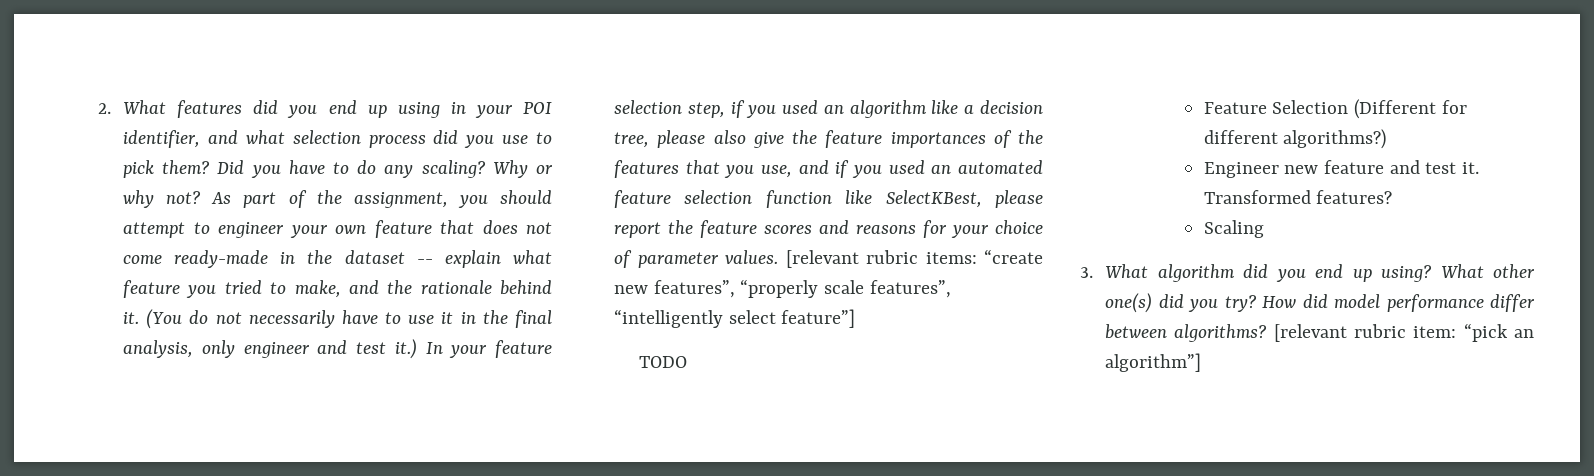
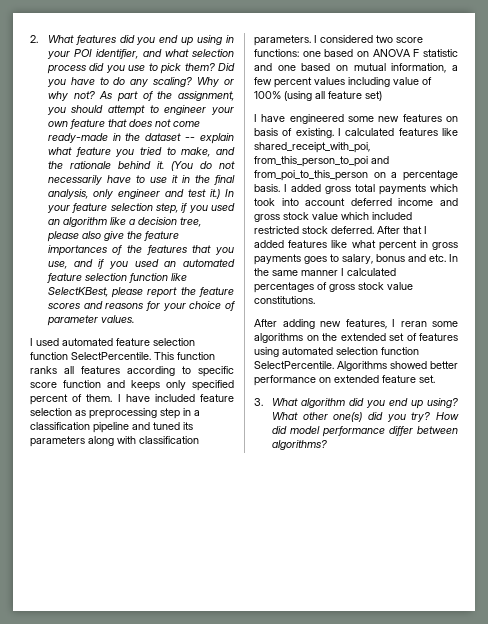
- In your feature selection step, if you used an algorithm like a decision tree, please also give the feature importances of the features that you use, and if you used an automated feature selection function like SelectKBest, please report the feature scores and reasons for your choice of parameter values. [relevant rubric items: “create new features”, “properly scale features”, “intelligently select feature”]
- TODO
- Feature Selection (Different for different algorithms?)
- Engineer new feature and test it. Transformed features?
- Scaling
+ In your feature selection step, if you used an algorithm like a decision tree, please also give the feature importances of the features that you use, and if you used an automated feature selection function like SelectKBest, please report the feature scores and reasons for your choice of parameter values.
+ I used automated feature selection function SelectPercentile. This function ranks all features according to specific score function and keeps only specified percent of them. I have included feature selection as preprocessing step in a classification pipeline and tuned its parameters along with classification parameters. I considered two score functions: one based on ANOVA F statistic and one based on mutual information, a few percent values including value of 100% (using all feature set)
+ I have engineered some new features on basis of existing. I calculated features like shared_receipt_with_poi, from_this_person_to_poi and from_poi_to_this_person on a percentage basis. I added gross total payments which took into account deferred income and gross stock value which included restricted stock deferred. After that I added features like what percent in gross payments goes to salary, bonus and etc. In the same manner I calculated percentages of gross stock value constitutions.
+ After adding new features, I reran some algorithms on the extended set of features using automated selection function SelectPercentile. Algorithms showed better performance on extended feature set.
- [relevant rubric item: “pick an algorithm”]

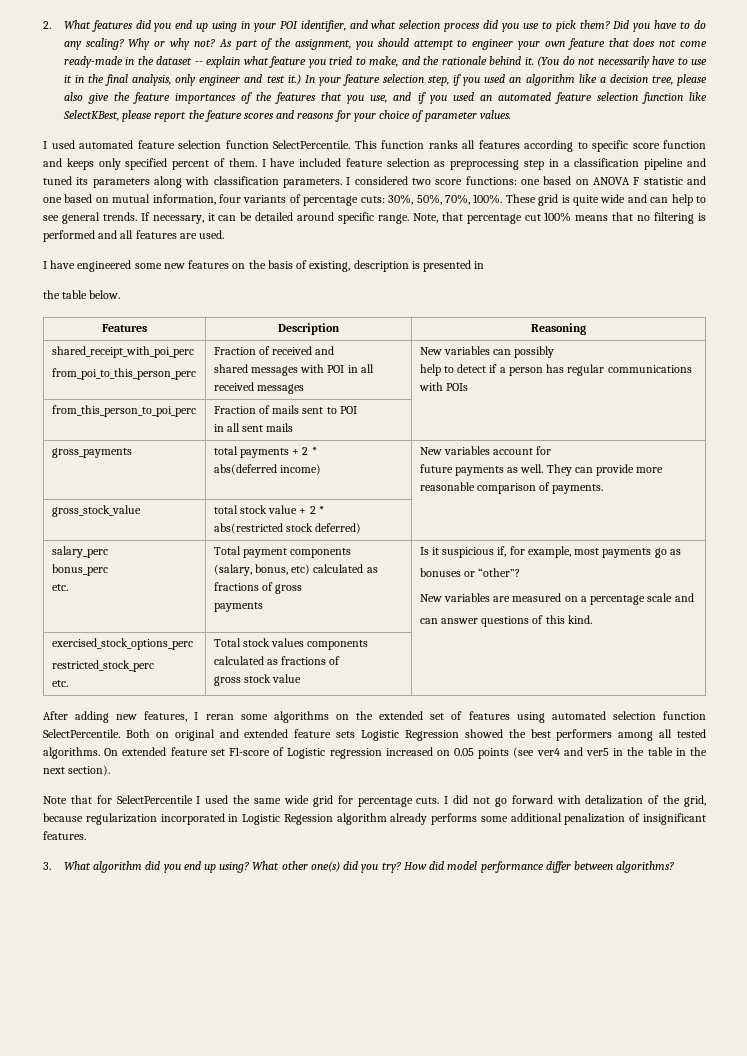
- I considered two score functions: one based on ANOVA F statistic and one based on mutual information, a few percent values including value of 100% (using all feature set)
+ I considered two score functions: one based on ANOVA F statistic and one based on mutual information, four variants of percentage cuts: 30%, 50%, 70%, 100%. These grid is quite wide and can help to see general trends. If necessary, it can be detailed around specific range. Note, that percentage cut 100% means that no filtering is performed and all features are used.
- I have engineered some new features on basis of existing. I calculated features like shared_receipt_with_poi, from_this_person_to_poi and from_poi_to_this_person on a percentage basis. I added gross total payments which took into account deferred income and gross stock value which included restricted stock deferred. After that I added features like what percent in gross payments goes to salary, bonus and etc. In the same manner I calculated percentages of gross stock value constitutions.
+ I have engineered some new features on the basis of existing, description is presented in
+ the table below.
+ Features | Description | Reasoning
+ shared_receipt_with_poi_perc
+ from_poi_to_this_person_perc | Fraction of received and
+ shared messages with POI in all received messages | New variables can possibly
+ help to detect if a person has regular communications with POIs
+ from_this_person_to_poi_perc | Fraction of mails sent to POI
+ in all sent mails |
+ gross_payments | total payments + 2 *
+ abs(deferred income) | New variables account for
+ future payments as well. They can provide more reasonable comparison of payments.
+ gross_stock_value | total stock value + 2 *
+ abs(restricted stock deferred) |
+ salary_perc
+ bonus_perc
+ etc. | Total payment components
+ (salary, bonus, etc) calculated as fractions of gross
+ payments | Is it suspicious if, for example, most payments go as
+ bonuses or “other”?
+ New variables are measured on a percentage scale and
+ can answer questions of this kind.
+ exercised_stock_options_perc
+ restricted_stock_perc
+ etc. | Total stock values components calculated as fractions of
+ gross stock value |
- Algorithms showed better performance on extended feature set.
+ Both on original and extended feature sets Logistic Regression showed the best performers among all tested algorithms. On extended feature set F1-score of Logistic regression increased on 0.05 points (see ver4 and ver5 in the table in the next section).
+ Note that for SelectPercentile I used the same wide grid for percentage cuts. I did not go forward with detalization of the grid, because regularization incorporated in Logistic Regession algorithm already performs some additional penalization of insignificant features.

